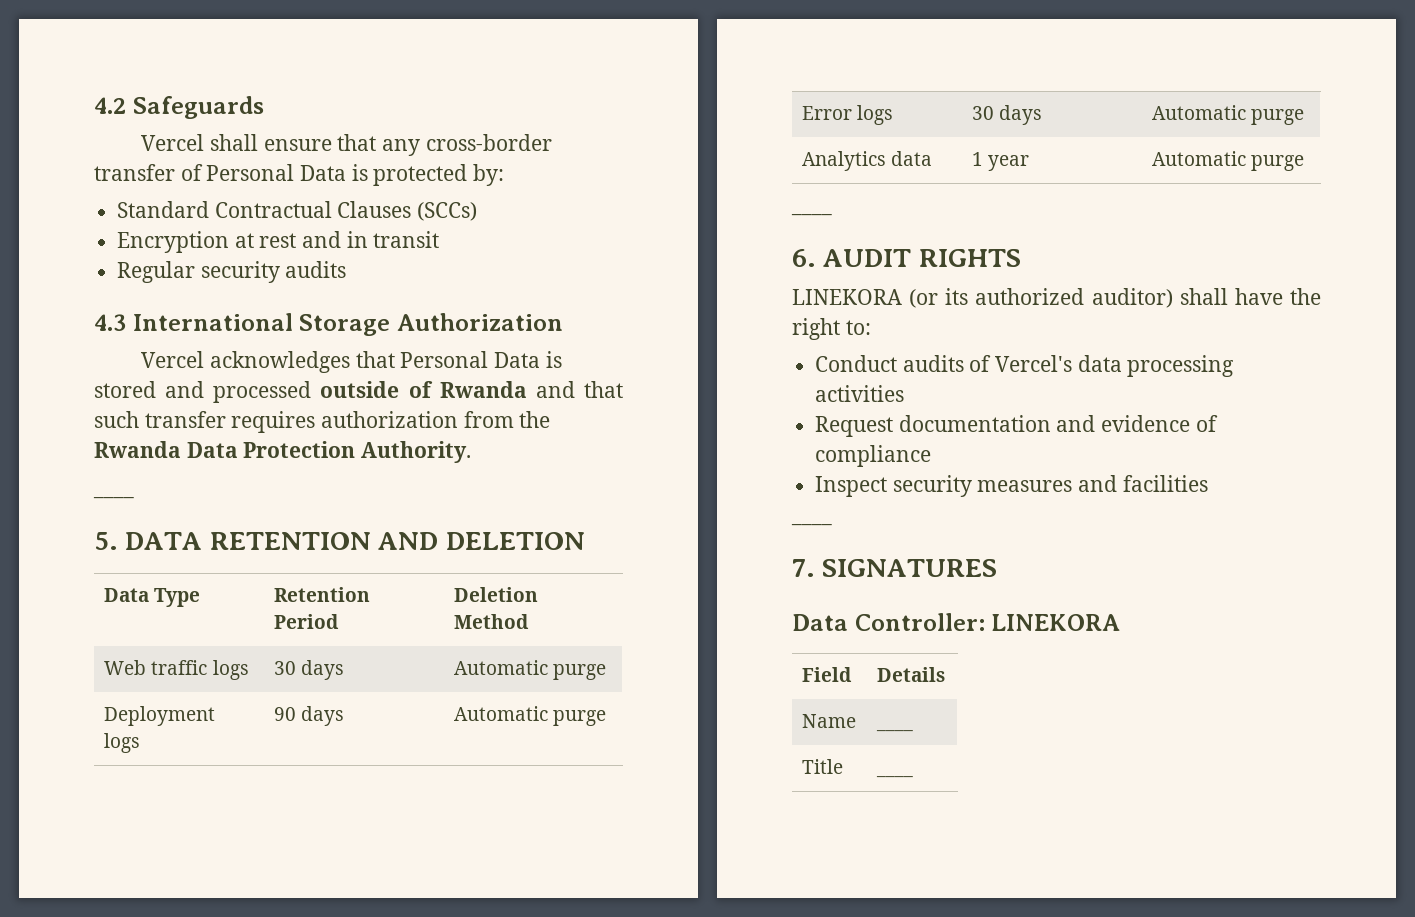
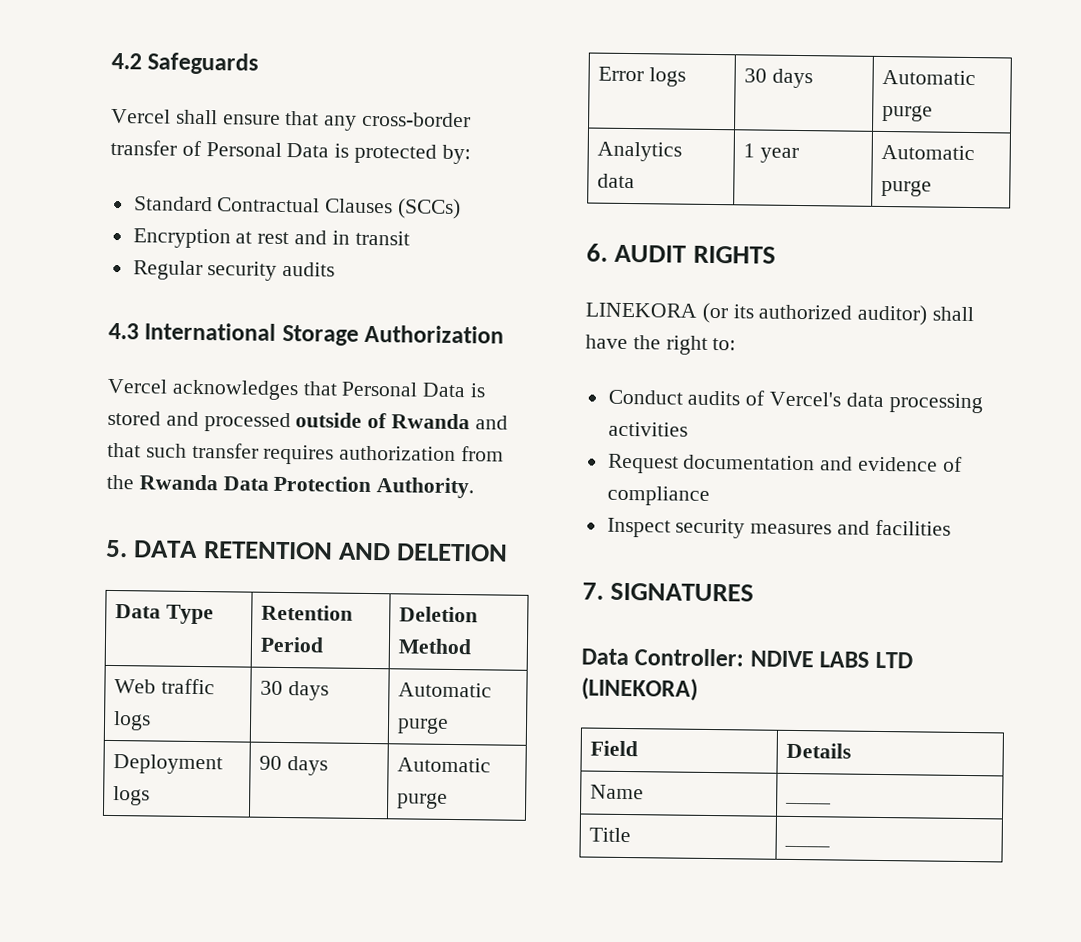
  Vercel acknowledges that Personal Data is stored and processed outside of Rwanda and that such transfer requires authorization from the Rwanda Data Protection Authority.
- ____
  Analytics data | 1 year | Automatic purge
- ____
  Inspect security measures and facilities
- ____
- Data Controller: LINEKORA
+ Data Controller: NDIVE LABS LTD (LINEKORA)

